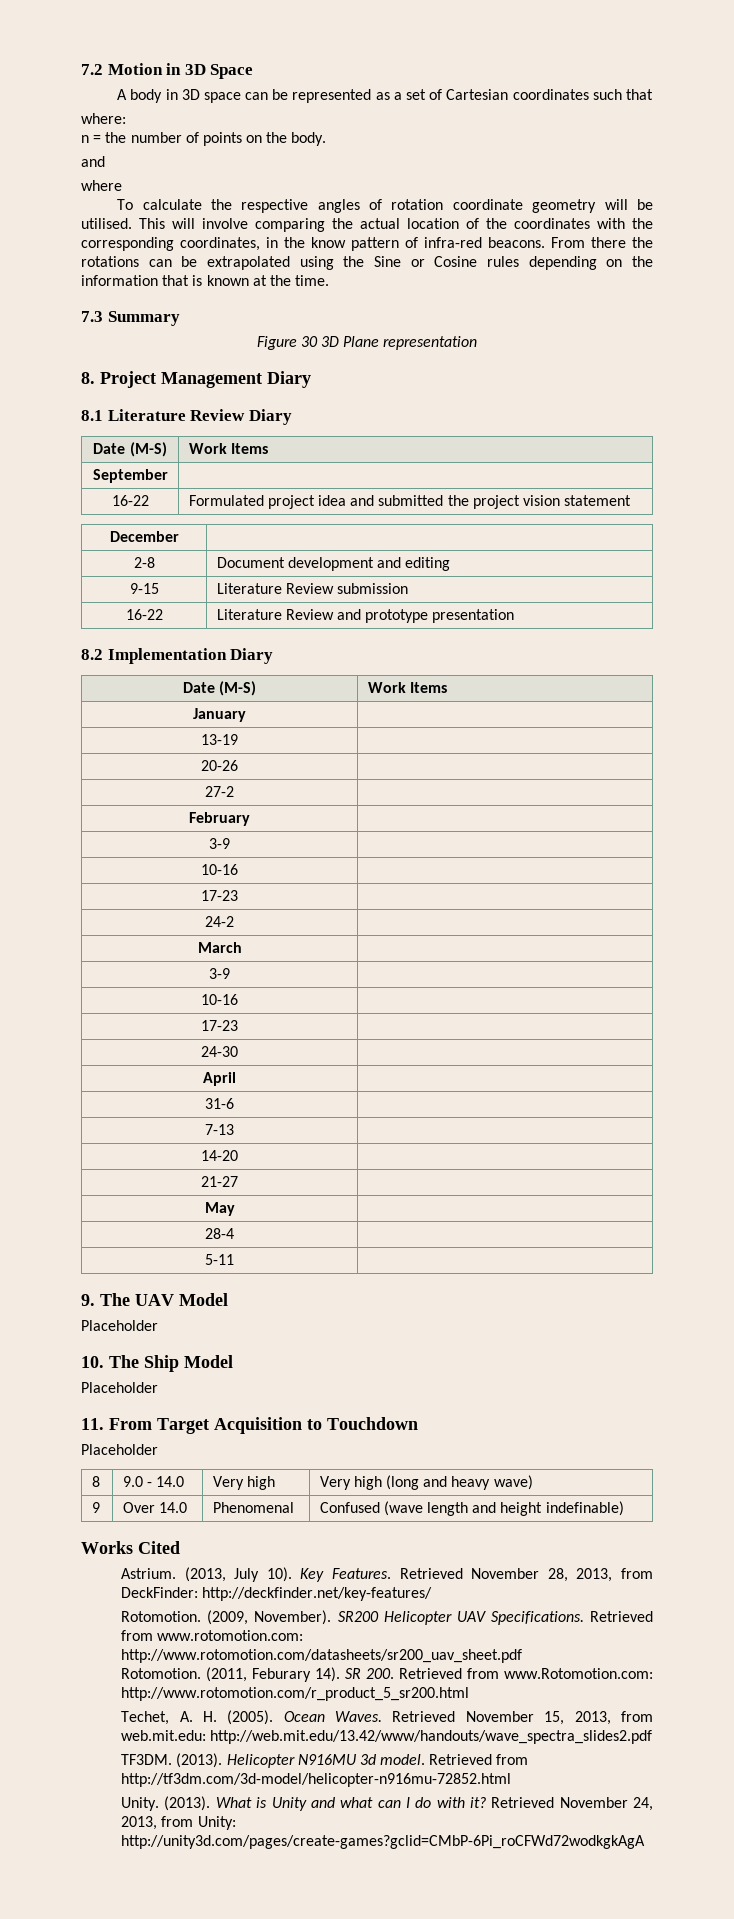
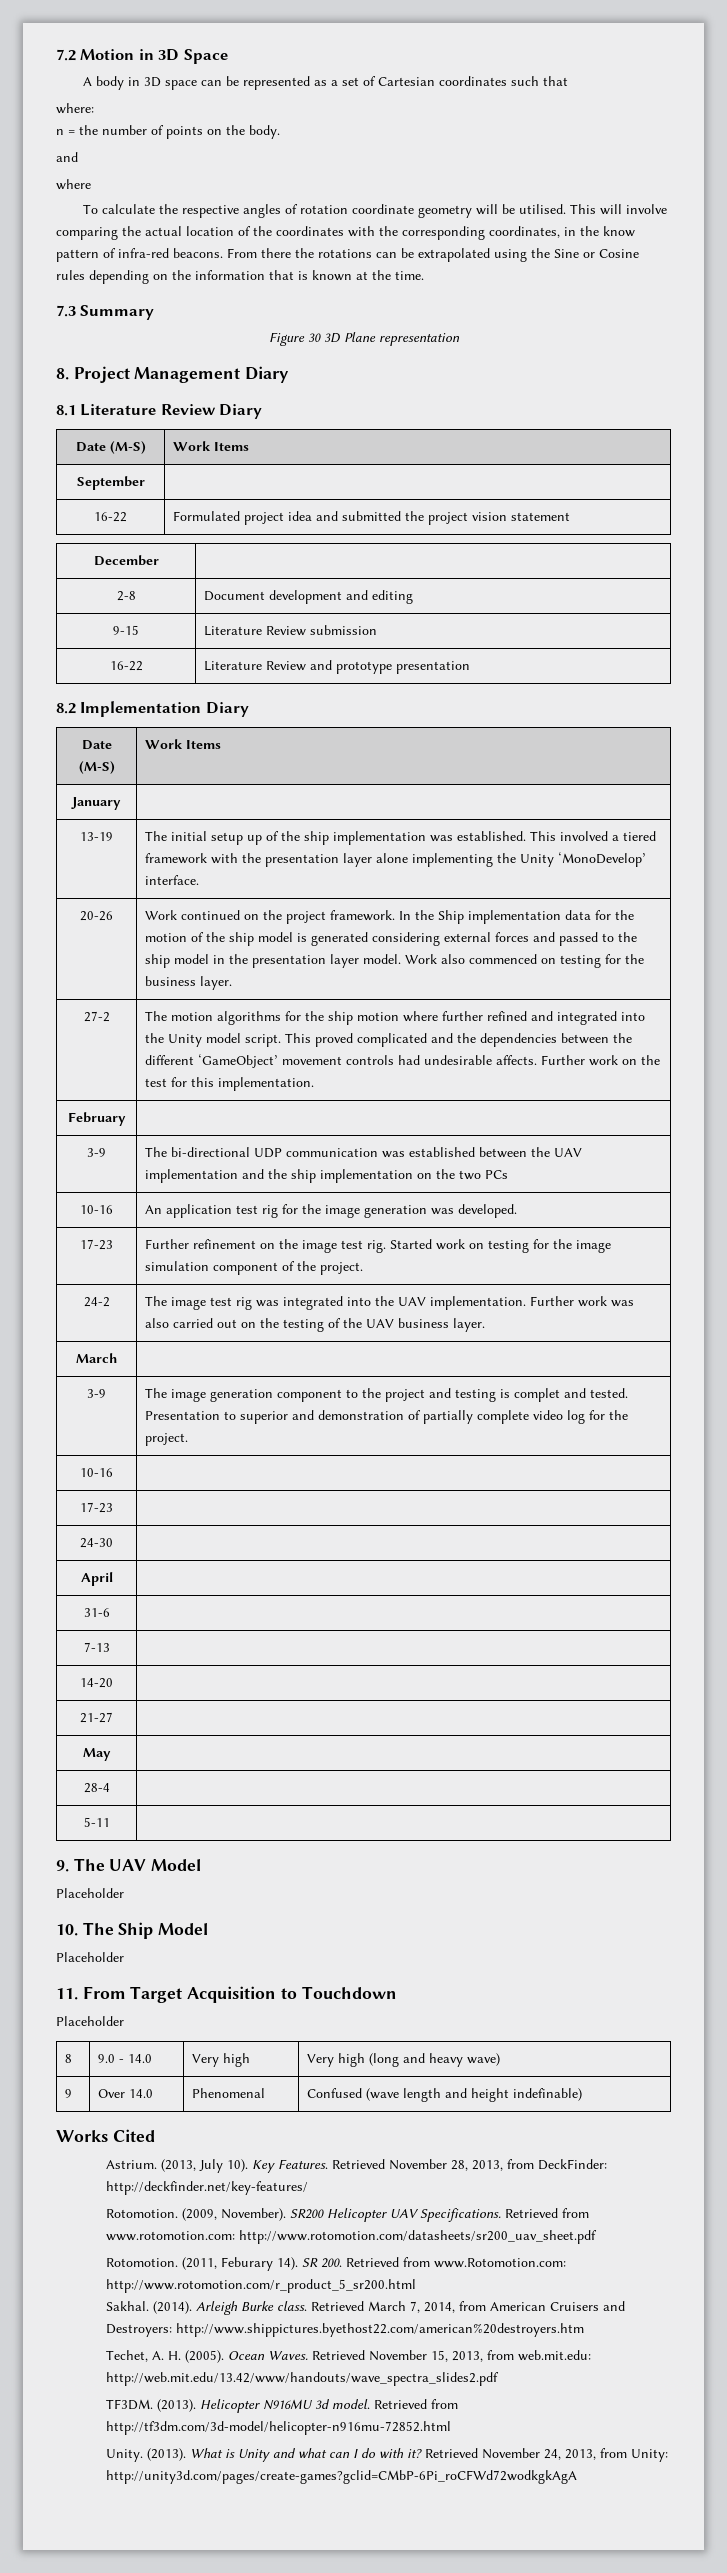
- 13-19 |
- 20-26 |
- 27-2 |
+ 13-19 | The initial setup up of the ship implementation was established. This involved a tiered framework with the presentation layer alone implementing the Unity ‘MonoDevelop’ interface.
+ 20-26 | Work continued on the project framework. In the Ship implementation data for the motion of the ship model is generated considering external forces and passed to the ship model in the presentation layer model. Work also commenced on testing for the business layer.
+ 27-2 | The motion algorithms for the ship motion where further refined and integrated into the Unity model script. This proved complicated and the dependencies between the different ‘GameObject’ movement controls had undesirable affects. Further work on the test for this implementation.
  February |
- 3-9 |
- 10-16 |
- 17-23 |
- 24-2 |
+ 3-9 | The bi-directional UDP communication was established between the UAV implementation and the ship implementation on the two PCs
+ 10-16 | An application test rig for the image generation was developed.
+ 17-23 | Further refinement on the image test rig. Started work on testing for the image simulation component of the project.
+ 24-2 | The image test rig was integrated into the UAV implementation. Further work was also carried out on the testing of the UAV business layer.
  March |
- 3-9 |
+ 3-9 | The image generation component to the project and testing is complet and tested. Presentation to superior and demonstration of partially complete video log for the project.
+ Sakhal. (2014). Arleigh Burke class. Retrieved March 7, 2014, from American Cruisers and Destroyers: http://www.shippictures.byethost22.com/american%20destroyers.htm

